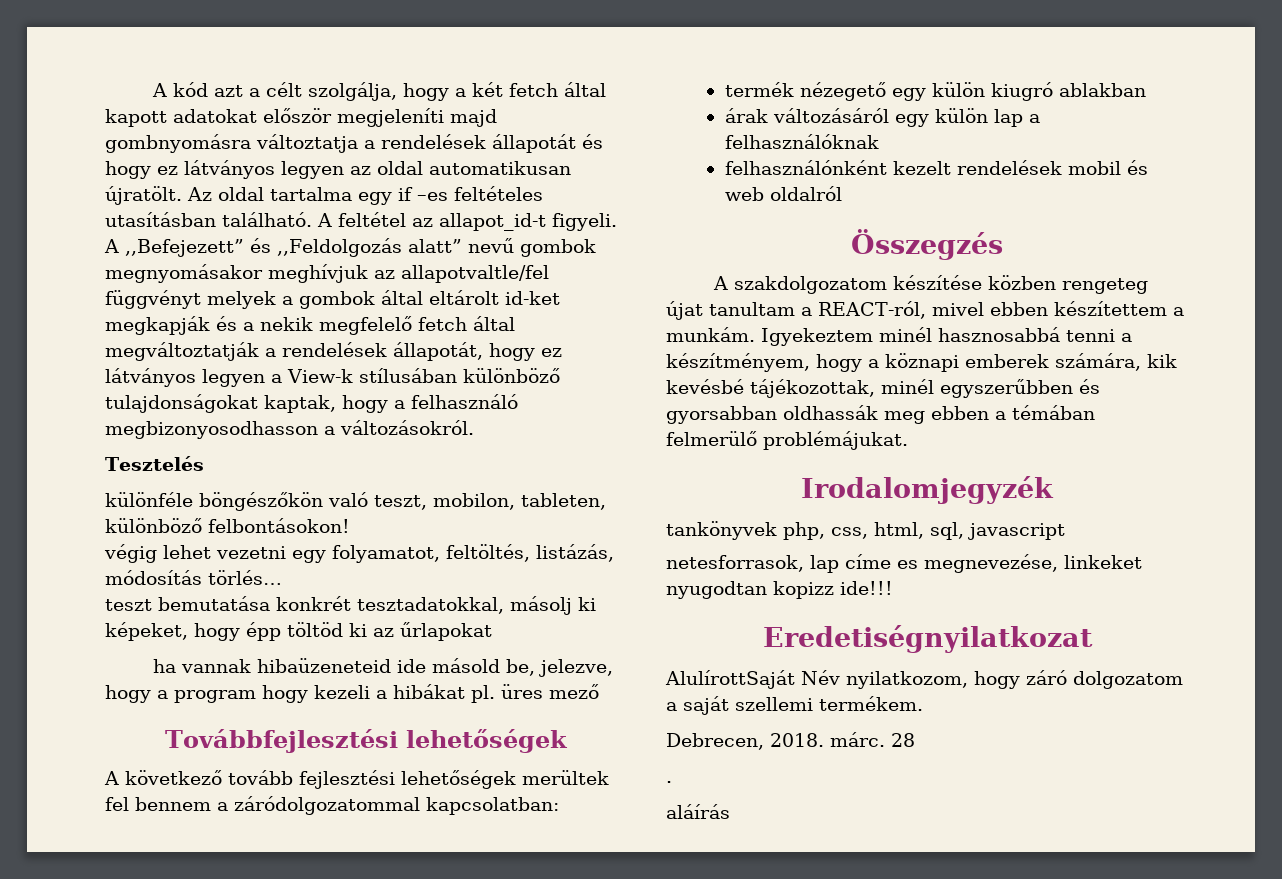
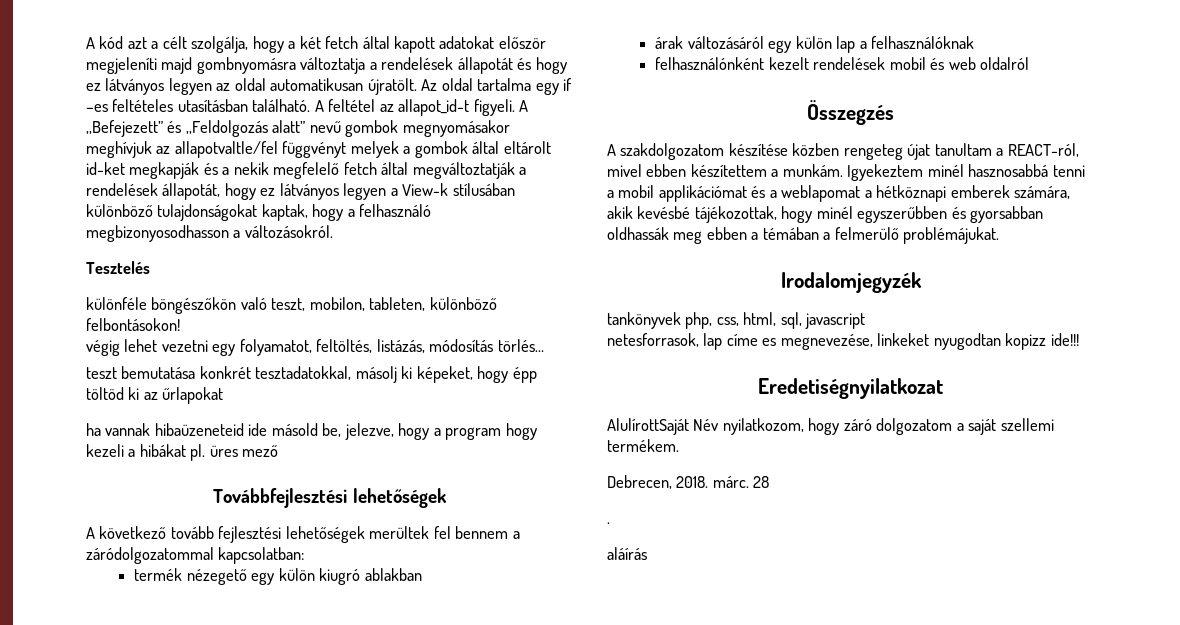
- Igyekeztem minél hasznosabbá tenni a készítményem, hogy a köznapi emberek számára, kik kevésbé tájékozottak, minél egyszerűbben és gyorsabban oldhassák meg ebben a témában felmerülő problémájukat.
+ Igyekeztem minél hasznosabbá tenni a mobil applikációmat és a weblapomat a hétköznapi emberek számára, akik kevésbé tájékozottak, hogy minél egyszerűbben és gyorsabban oldhassák meg ebben a témában a felmerülő problémájukat.

